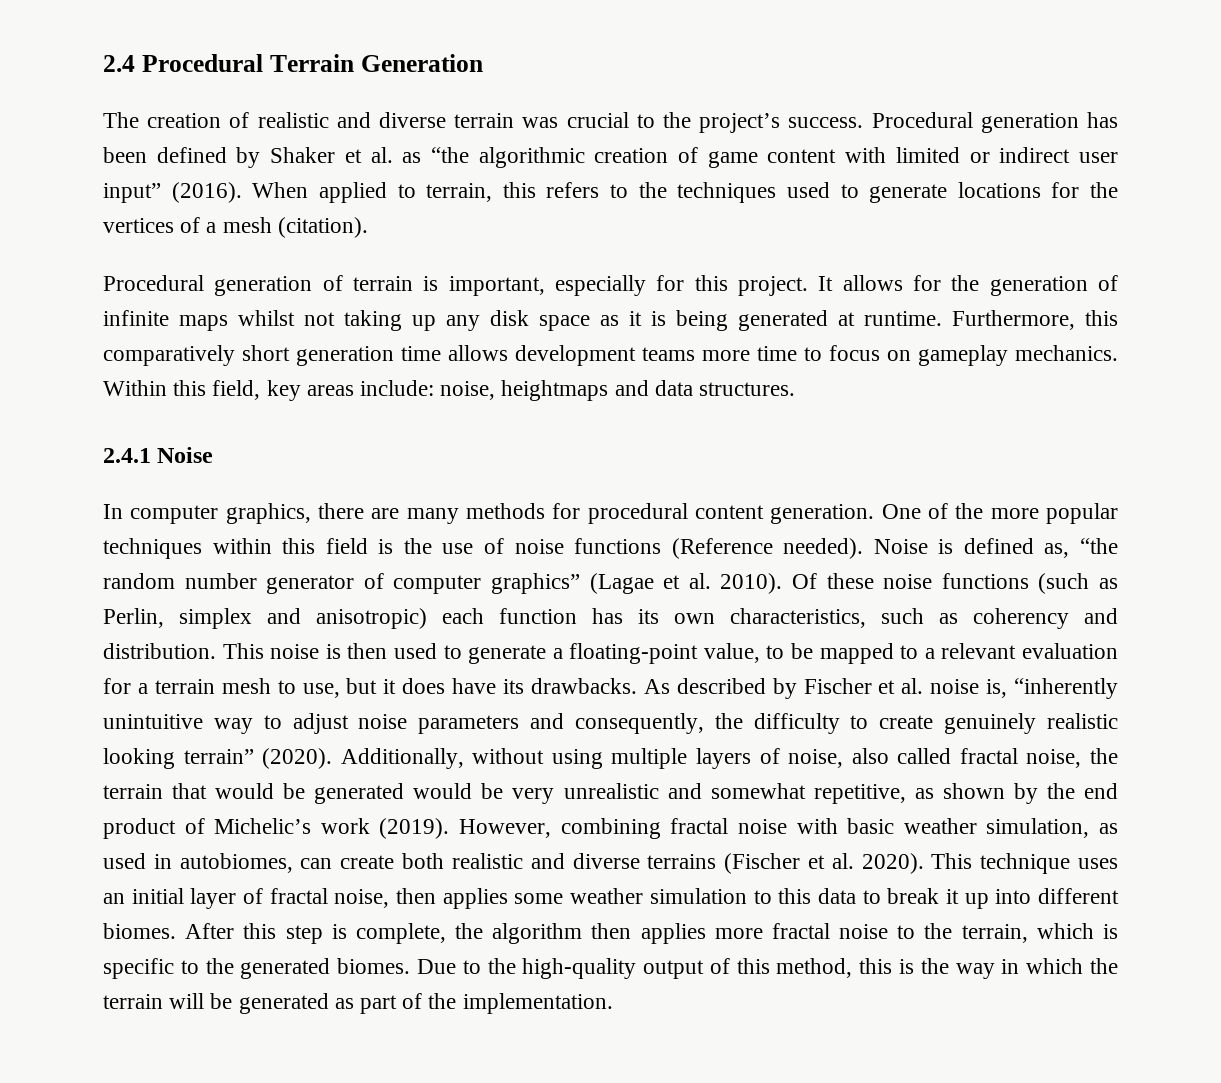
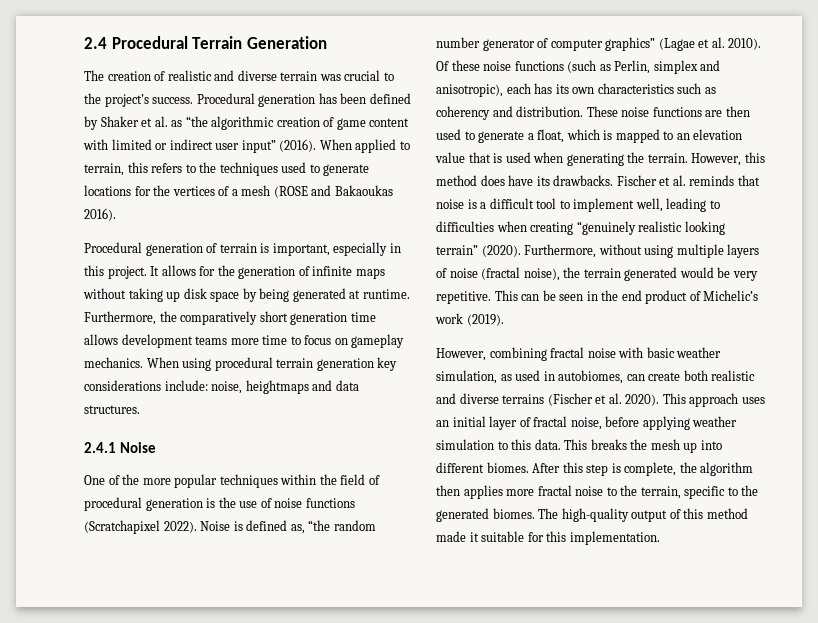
- When applied to terrain, this refers to the techniques used to generate locations for the vertices of a mesh (citation).
+ When applied to terrain, this refers to the techniques used to generate locations for the vertices of a mesh (ROSE and Bakaoukas 2016).
- Procedural generation of terrain is important, especially for this project.
+ Procedural generation of terrain is important, especially in this project.
- It allows for the generation of infinite maps whilst not taking up any disk space as it is being generated at runtime.
+ It allows for the generation of infinite maps without taking up disk space by being generated at runtime.
- Furthermore, this comparatively short generation time allows development teams more time to focus on gameplay mechanics.
+ Furthermore, the comparatively short generation time allows development teams more time to focus on gameplay mechanics.
- Within this field, key areas include: noise, heightmaps and data structures.
+ When using procedural terrain generation key considerations include: noise, heightmaps and data structures.
- In computer graphics, there are many methods for procedural content generation. One of the more popular techniques within this field is the use of noise functions (Reference needed).
+ One of the more popular techniques within the field of procedural generation is the use of noise functions (Scratchapixel 2022).
- Of these noise functions (such as Perlin, simplex and anisotropic) each function has its own characteristics, such as coherency and distribution.
+ Of these noise functions (such as Perlin, simplex and anisotropic), each has its own characteristics such as coherency and distribution.
- This noise is then used to generate a floating-point value, to be mapped to a relevant evaluation for a terrain mesh to use, but it does have its drawbacks. As described by Fischer et al. noise is, “inherently unintuitive way to adjust noise parameters and consequently, the difficulty to create genuinely realistic looking terrain” (2020).
+ These noise functions are then used to generate a float, which is mapped to an elevation value that is used when generating the terrain. However, this method does have its drawbacks. Fischer et al. reminds that noise is a difficult tool to implement well, leading to difficulties when creating “genuinely realistic looking terrain” (2020).
- Additionally, without using multiple layers of noise, also called fractal noise, the terrain that would be generated would be very unrealistic and somewhat repetitive, as shown by the end product of Michelic’s work (2019). However, combining fractal noise with basic weather simulation, as used in autobiomes, can create both realistic and diverse terrains (Fischer et al. 2020).
+ Furthermore, without using multiple layers of noise (fractal noise), the terrain generated would be very repetitive. This can be seen in the end product of Michelic’s work (2019).
+ However, combining fractal noise with basic weather simulation, as used in autobiomes, can create both realistic and diverse terrains (Fischer et al. 2020).
- This technique uses an initial layer of fractal noise, then applies some weather simulation to this data to break it up into different biomes.
+ This approach uses an initial layer of fractal noise, before applying weather simulation to this data. This breaks the mesh up into different biomes.
- After this step is complete, the algorithm then applies more fractal noise to the terrain, which is specific to the generated biomes.
+ After this step is complete, the algorithm then applies more fractal noise to the terrain, specific to the generated biomes.
- Due to the high-quality output of this method, this is the way in which the terrain will be generated as part of the implementation.
+ The high-quality output of this method made it suitable for this implementation.

